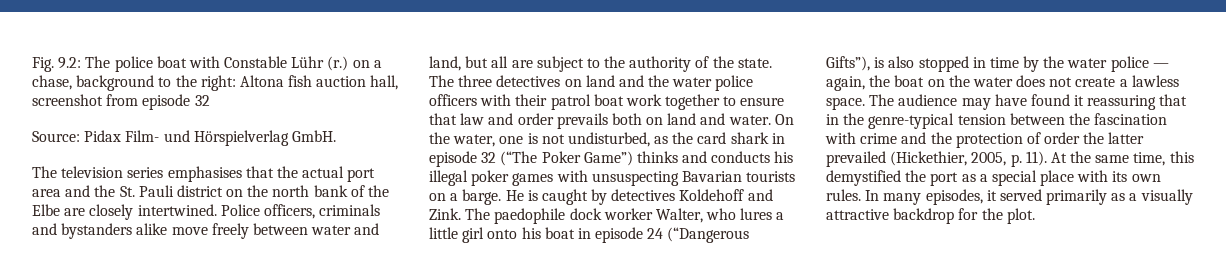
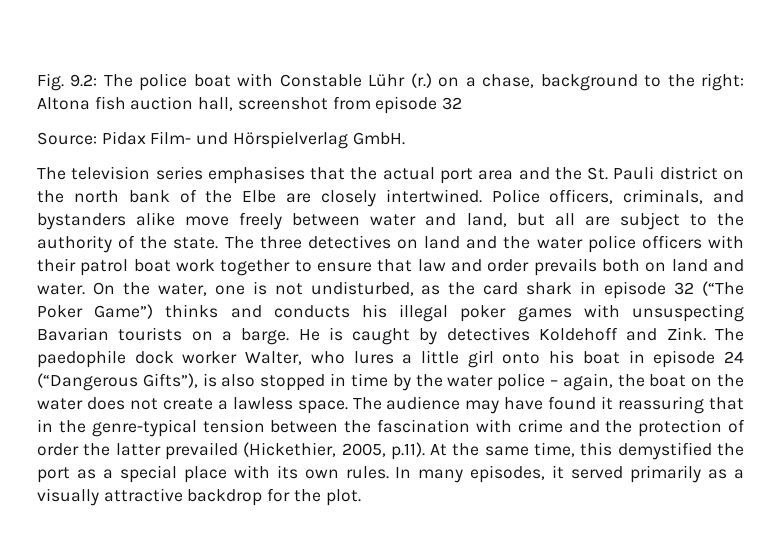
- Police officers, criminals and bystanders alike move freely between water and land, but all are subject to the authority of the state.
+ Police officers, criminals, and bystanders alike move freely between water and land, but all are subject to the authority of the state.
- The paedophile dock worker Walter, who lures a little girl onto his boat in episode 24 (“Dangerous Gifts”), is also stopped in time by the water police — again, the boat on the water does not create a lawless space.
+ The paedophile dock worker Walter, who lures a little girl onto his boat in episode 24 (“Dangerous Gifts”), is also stopped in time by the water police – again, the boat on the water does not create a lawless space.
- The audience may have found it reassuring that in the genre-typical tension between the fascination with crime and the protection of order the latter prevailed (Hickethier, 2005, p. 11). At the same time, this demystified the port as a special place with its own rules.
+ The audience may have found it reassuring that in the genre-typical tension between the fascination with crime and the protection of order the latter prevailed (Hickethier, 2005, p.11). At the same time, this demystified the port as a special place with its own rules.

